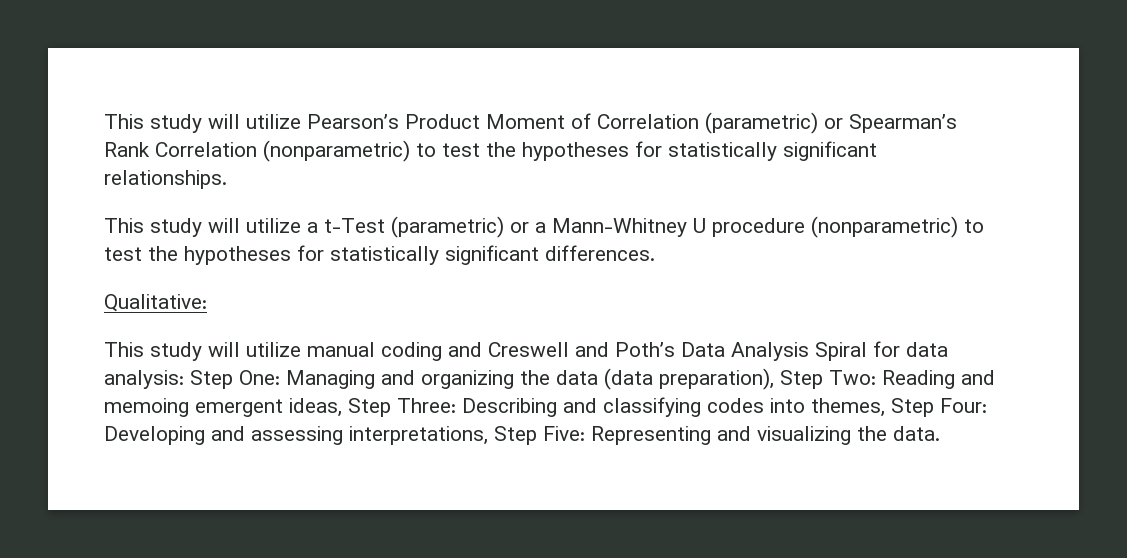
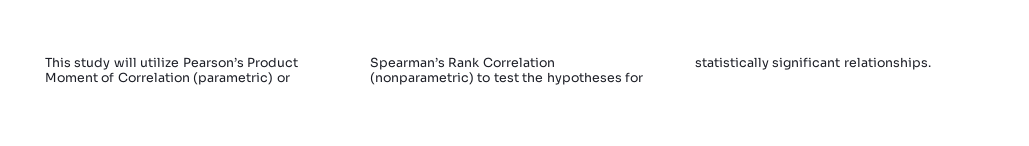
- This study will utilize a t-Test (parametric) or a Mann-Whitney U procedure (nonparametric) to test the hypotheses for statistically significant differences.
- Qualitative:
- This study will utilize manual coding and Creswell and Poth’s Data Analysis Spiral for data analysis: Step One: Managing and organizing the data (data preparation), Step Two: Reading and memoing emergent ideas, Step Three: Describing and classifying codes into themes, Step Four: Developing and assessing interpretations, Step Five: Representing and visualizing the data.

